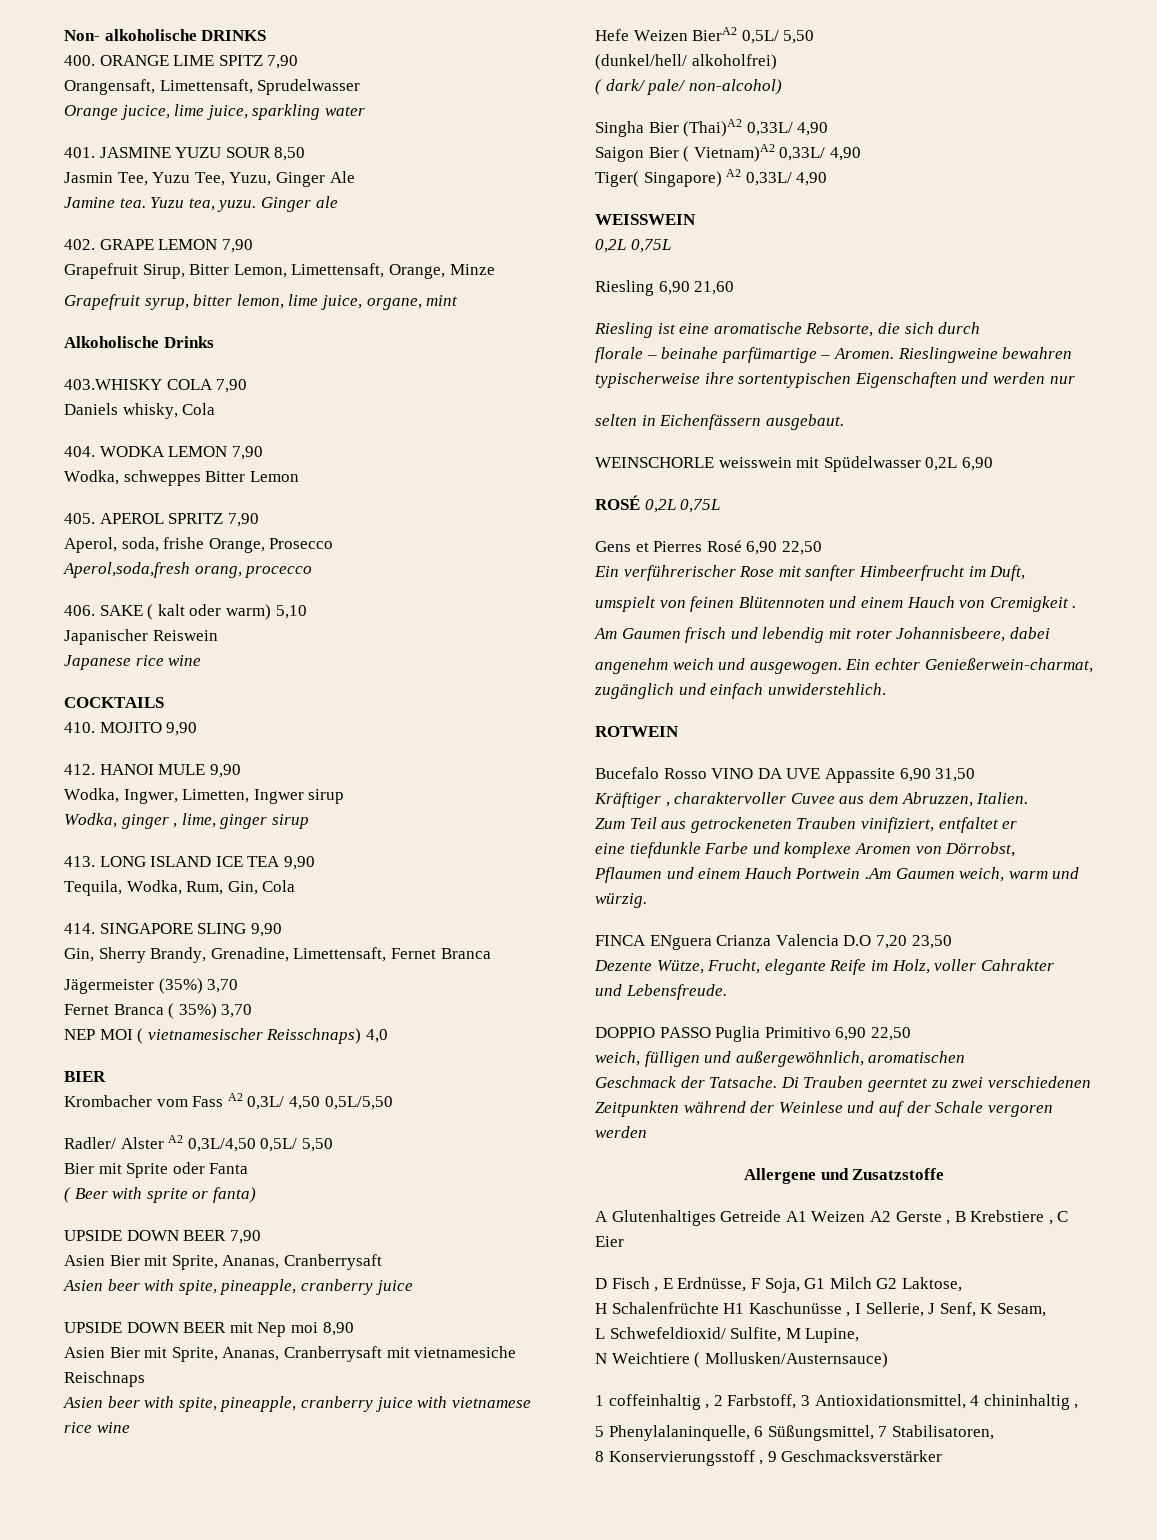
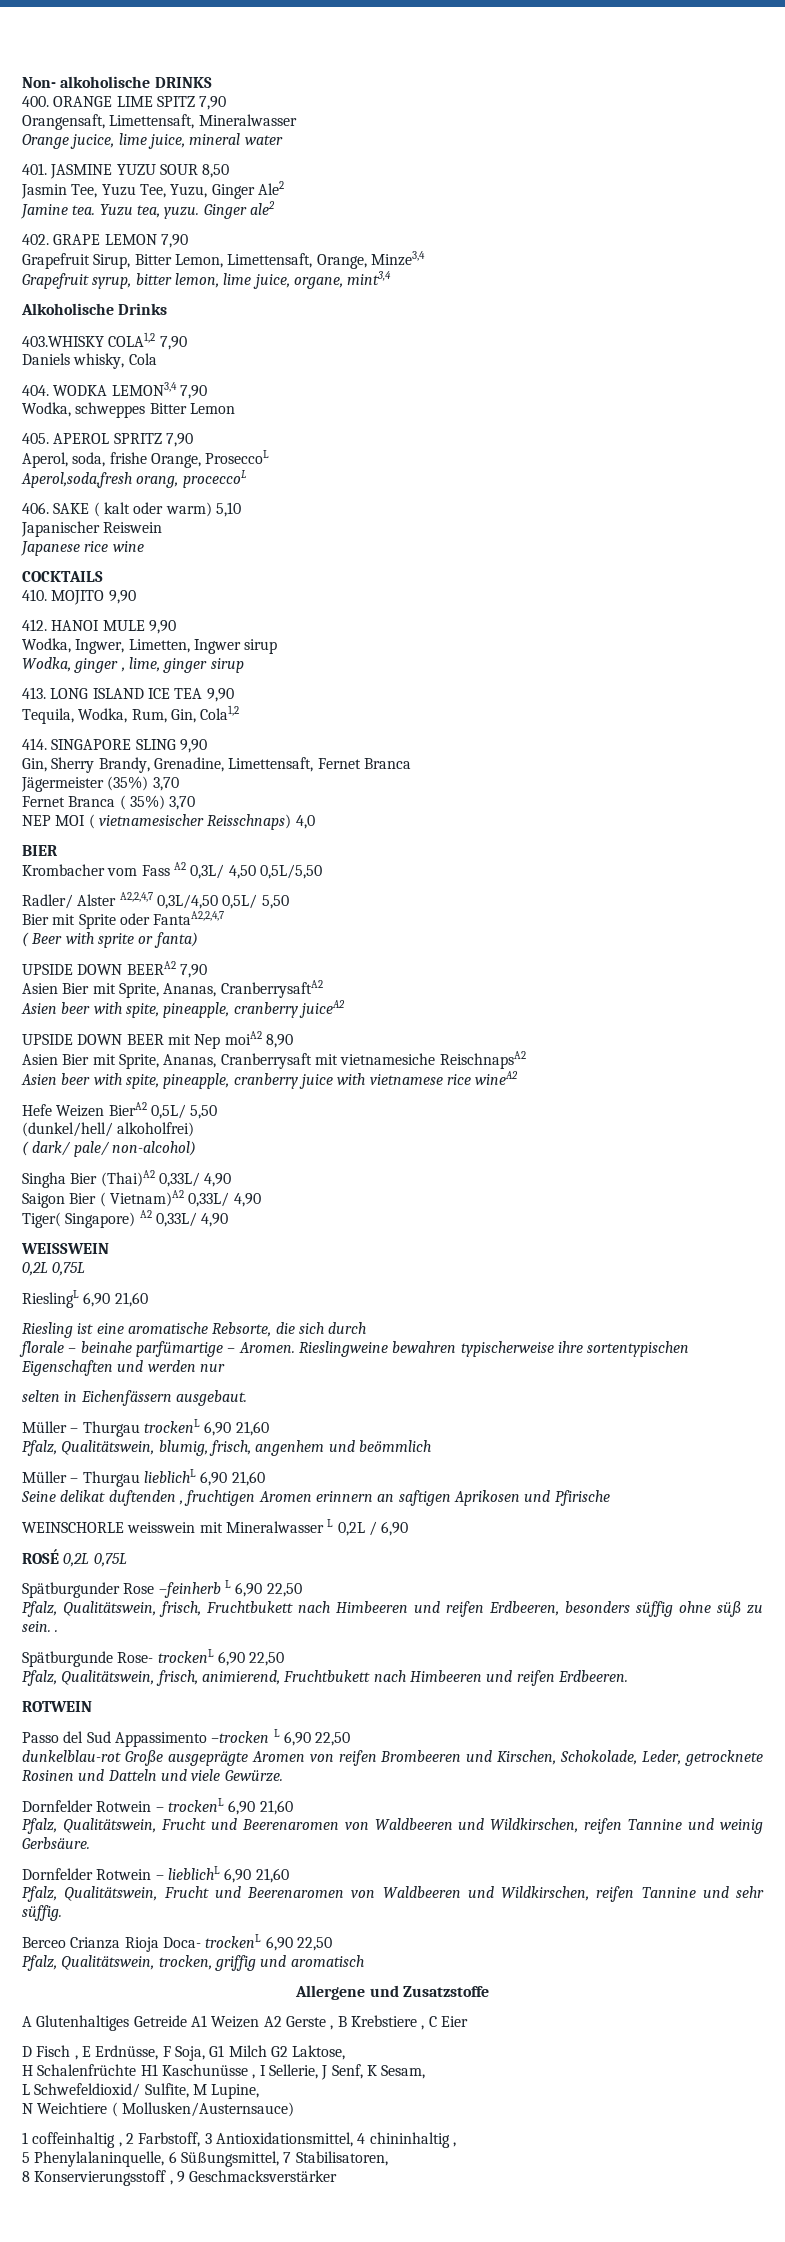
- Orangensaft, Limettensaft, Sprudelwasser
+ Orangensaft, Limettensaft, Mineralwasser
- Orange jucice, lime juice, sparkling water
+ Orange jucice, lime juice, mineral water
- Jasmin Tee, Yuzu Tee, Yuzu, Ginger Ale
+ Jasmin Tee, Yuzu Tee, Yuzu, Ginger Ale2
- Ginger ale
+ Ginger ale2
- Grapefruit Sirup, Bitter Lemon, Limettensaft, Orange, Minze
+ Grapefruit Sirup, Bitter Lemon, Limettensaft, Orange, Minze3,4
- Grapefruit syrup, bitter lemon, lime juice, organe, mint
+ Grapefruit syrup, bitter lemon, lime juice, organe, mint3,4
- 403.WHISKY COLA 7,90
+ 403.WHISKY COLA1,2 7,90
- 404. WODKA LEMON 7,90
+ 404. WODKA LEMON3,4 7,90
- Aperol, soda, frishe Orange, Prosecco
+ Aperol, soda, frishe Orange, ProseccoL
- Aperol,soda,fresh orang, procecco
+ Aperol,soda,fresh orang, proceccoL
- Tequila, Wodka, Rum, Gin, Cola
+ Tequila, Wodka, Rum, Gin, Cola1,2
- Radler/ Alster A2 0,3L/4,50 0,5L/ 5,50
+ Radler/ Alster A2,2,4,7 0,3L/4,50 0,5L/ 5,50
- Bier mit Sprite oder Fanta
+ Bier mit Sprite oder FantaA2,2,4,7
- UPSIDE DOWN BEER 7,90
- Asien Bier mit Sprite, Ananas, Cranberrysaft
- Asien beer with spite, pineapple, cranberry juice
+ UPSIDE DOWN BEERA2 7,90
+ Asien Bier mit Sprite, Ananas, CranberrysaftA2
+ Asien beer with spite, pineapple, cranberry juiceA2
- UPSIDE DOWN BEER mit Nep moi 8,90
+ UPSIDE DOWN BEER mit Nep moiA2 8,90
- Asien Bier mit Sprite, Ananas, Cranberrysaft mit vietnamesiche Reischnaps
+ Asien Bier mit Sprite, Ananas, Cranberrysaft mit vietnamesiche ReischnapsA2
- Asien beer with spite, pineapple, cranberry juice with vietnamese rice wine
+ Asien beer with spite, pineapple, cranberry juice with vietnamese rice wineA2
- Riesling 6,90 21,60
+ RieslingL 6,90 21,60
+ Müller – Thurgau trockenL 6,90 21,60
+ Pfalz, Qualitätswein, blumig, frisch, angenhem und beömmlich
+ Müller – Thurgau lieblichL 6,90 21,60
+ Seine delikat duftenden , fruchtigen Aromen erinnern an saftigen Aprikosen und Pfirische
- WEINSCHORLE weisswein mit Spüdelwasser 0,2L 6,90
+ WEINSCHORLE weisswein mit Mineralwasser L 0,2L / 6,90
- Gens et Pierres Rosé 6,90 22,50
- Ein verführerischer Rose mit sanfter Himbeerfrucht im Duft,
- umspielt von feinen Blütennoten und einem Hauch von Cremigkeit .
- Am Gaumen frisch und lebendig mit roter Johannisbeere, dabei
- angenehm weich und ausgewogen. Ein echter Genießerwein-charmat, zugänglich und einfach unwiderstehlich.
+ Spätburgunder Rose –feinherb L 6,90 22,50
+ Pfalz, Qualitätswein, frisch, Fruchtbukett nach Himbeeren und reifen Erdbeeren, besonders süffig ohne süß zu sein. .
+ Spätburgunde Rose- trockenL 6,90 22,50
+ Pfalz, Qualitätswein, frisch, animierend, Fruchtbukett nach Himbeeren und reifen Erdbeeren.
  ROTWEIN
- Bucefalo Rosso VINO DA UVE Appassite 6,90 31,50
- Kräftiger , charaktervoller Cuvee aus dem Abruzzen, Italien.
- Zum Teil aus getrockeneten Trauben vinifiziert, entfaltet er
- eine tiefdunkle Farbe und komplexe Aromen von Dörrobst,
- Pflaumen und einem Hauch Portwein .Am Gaumen weich, warm und würzig.
- FINCA ENguera Crianza Valencia D.O 7,20 23,50
- Dezente Wütze, Frucht, elegante Reife im Holz, voller Cahrakter
- und Lebensfreude.
- DOPPIO PASSO Puglia Primitivo 6,90 22,50
- weich, fülligen und außergewöhnlich, aromatischen
- Geschmack der Tatsache. Di Trauben geerntet zu zwei verschiedenen Zeitpunkten während der Weinlese und auf der Schale vergoren werden
+ Passo del Sud Appassimento –trocken L 6,90 22,50
+ dunkelblau-rot Große ausgeprägte Aromen von reifen Brombeeren und Kirschen, Schokolade, Leder, getrocknete Rosinen und Datteln und viele Gewürze.
+ Dornfelder Rotwein – trockenL 6,90 21,60
+ Pfalz, Qualitätswein, Frucht und Beerenaromen von Waldbeeren und Wildkirschen, reifen Tannine und weinig Gerbsäure.
+ Dornfelder Rotwein – lieblichL 6,90 21,60
+ Pfalz, Qualitätswein, Frucht und Beerenaromen von Waldbeeren und Wildkirschen, reifen Tannine und sehr süffig.
+ Berceo Crianza Rioja Doca- trockenL 6,90 22,50
+ Pfalz, Qualitätswein, trocken, griffig und aromatisch

